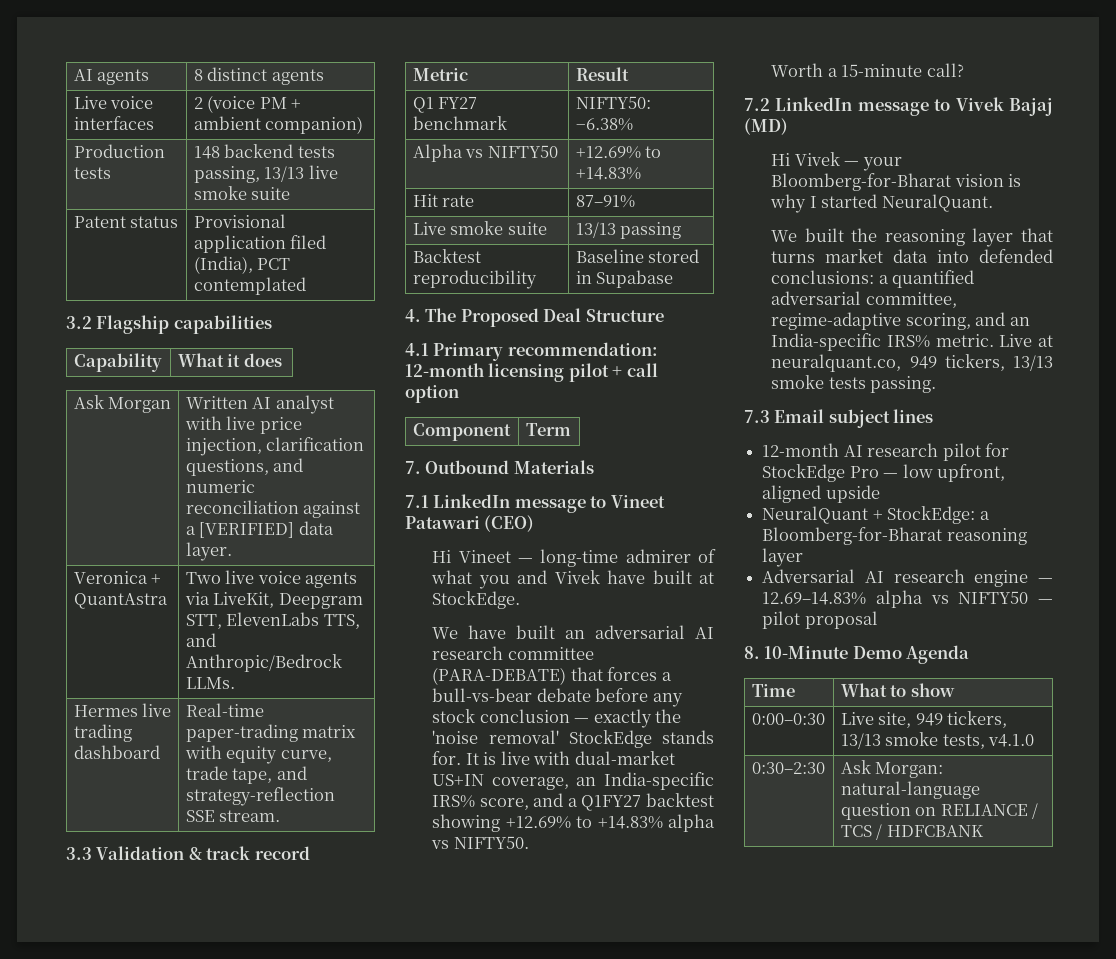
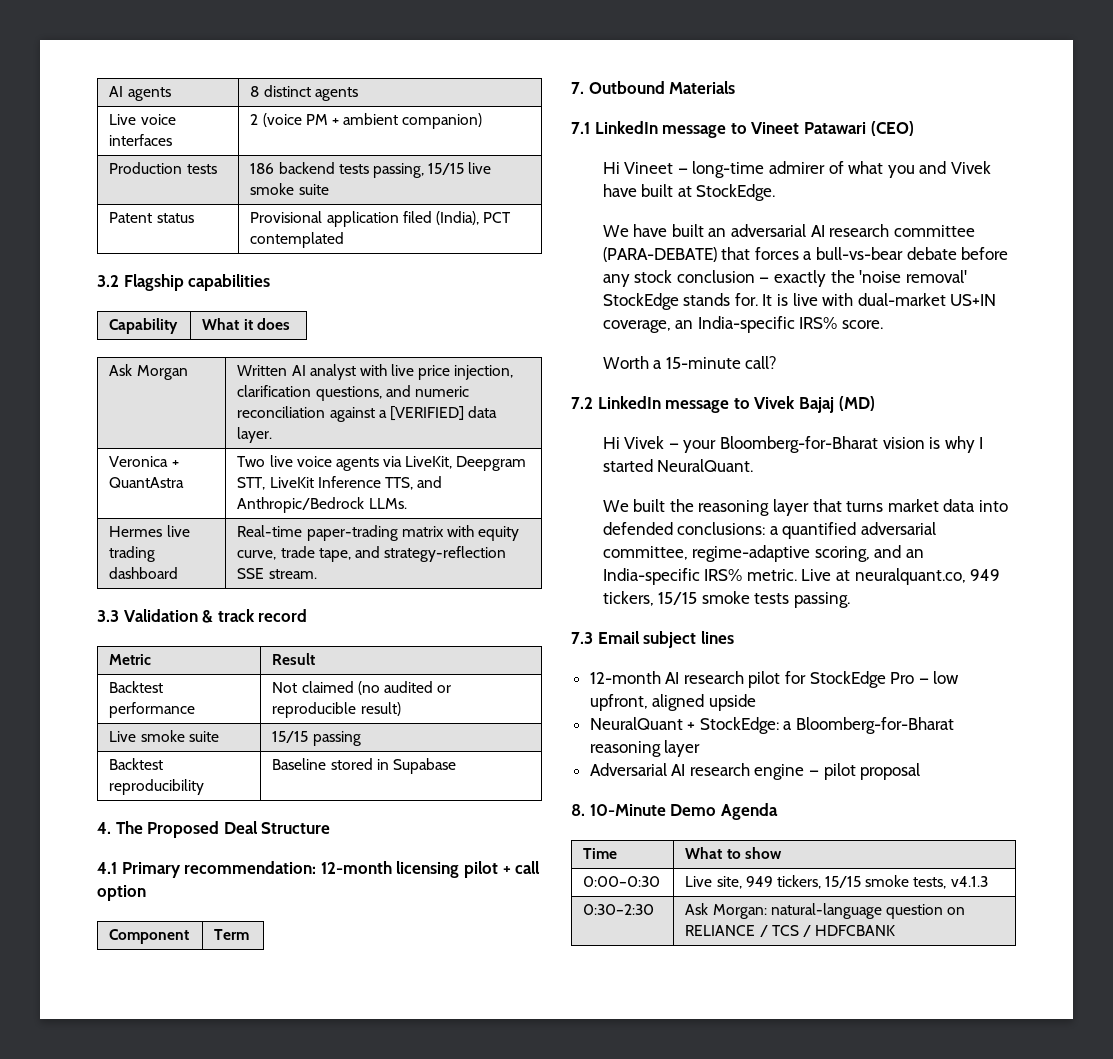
- Production tests | 148 backend tests passing, 13/13 live smoke suite
+ Production tests | 186 backend tests passing, 15/15 live smoke suite
- Veronica + QuantAstra | Two live voice agents via LiveKit, Deepgram STT, ElevenLabs TTS, and Anthropic/Bedrock LLMs.
+ Veronica + QuantAstra | Two live voice agents via LiveKit, Deepgram STT, LiveKit Inference TTS, and Anthropic/Bedrock LLMs.
- Q1 FY27 benchmark | NIFTY50: −6.38%
- Alpha vs NIFTY50 | +12.69% to +14.83%
- Hit rate | 87–91%
+ Backtest performance | Not claimed (no audited or reproducible result)
- Live smoke suite | 13/13 passing
+ Live smoke suite | 15/15 passing
- It is live with dual-market US+IN coverage, an India-specific IRS% score, and a Q1FY27 backtest showing +12.69% to +14.83% alpha vs NIFTY50.
+ It is live with dual-market US+IN coverage, an India-specific IRS% score.
- Live at neuralquant.co, 949 tickers, 13/13 smoke tests passing.
+ Live at neuralquant.co, 949 tickers, 15/15 smoke tests passing.
- Adversarial AI research engine — 12.69–14.83% alpha vs NIFTY50 — pilot proposal
+ Adversarial AI research engine — pilot proposal
- 0:00–0:30 | Live site, 949 tickers, 13/13 smoke tests, v4.1.0
+ 0:00–0:30 | Live site, 949 tickers, 15/15 smoke tests, v4.1.3

